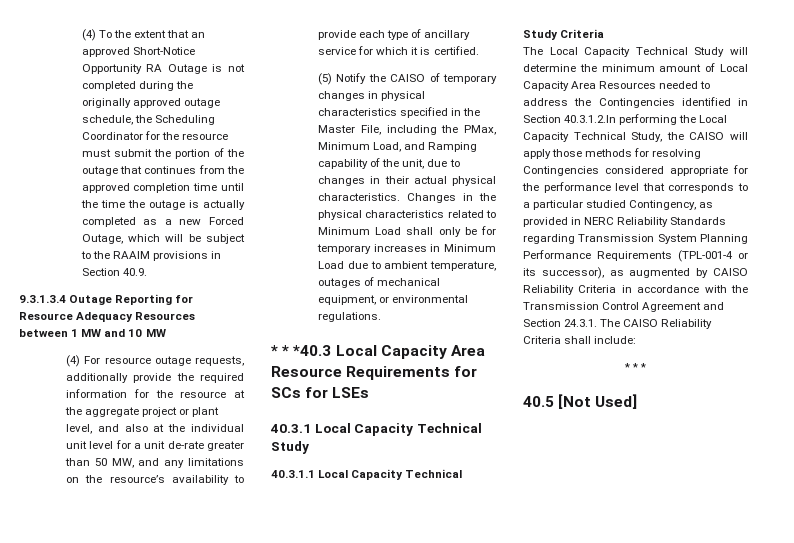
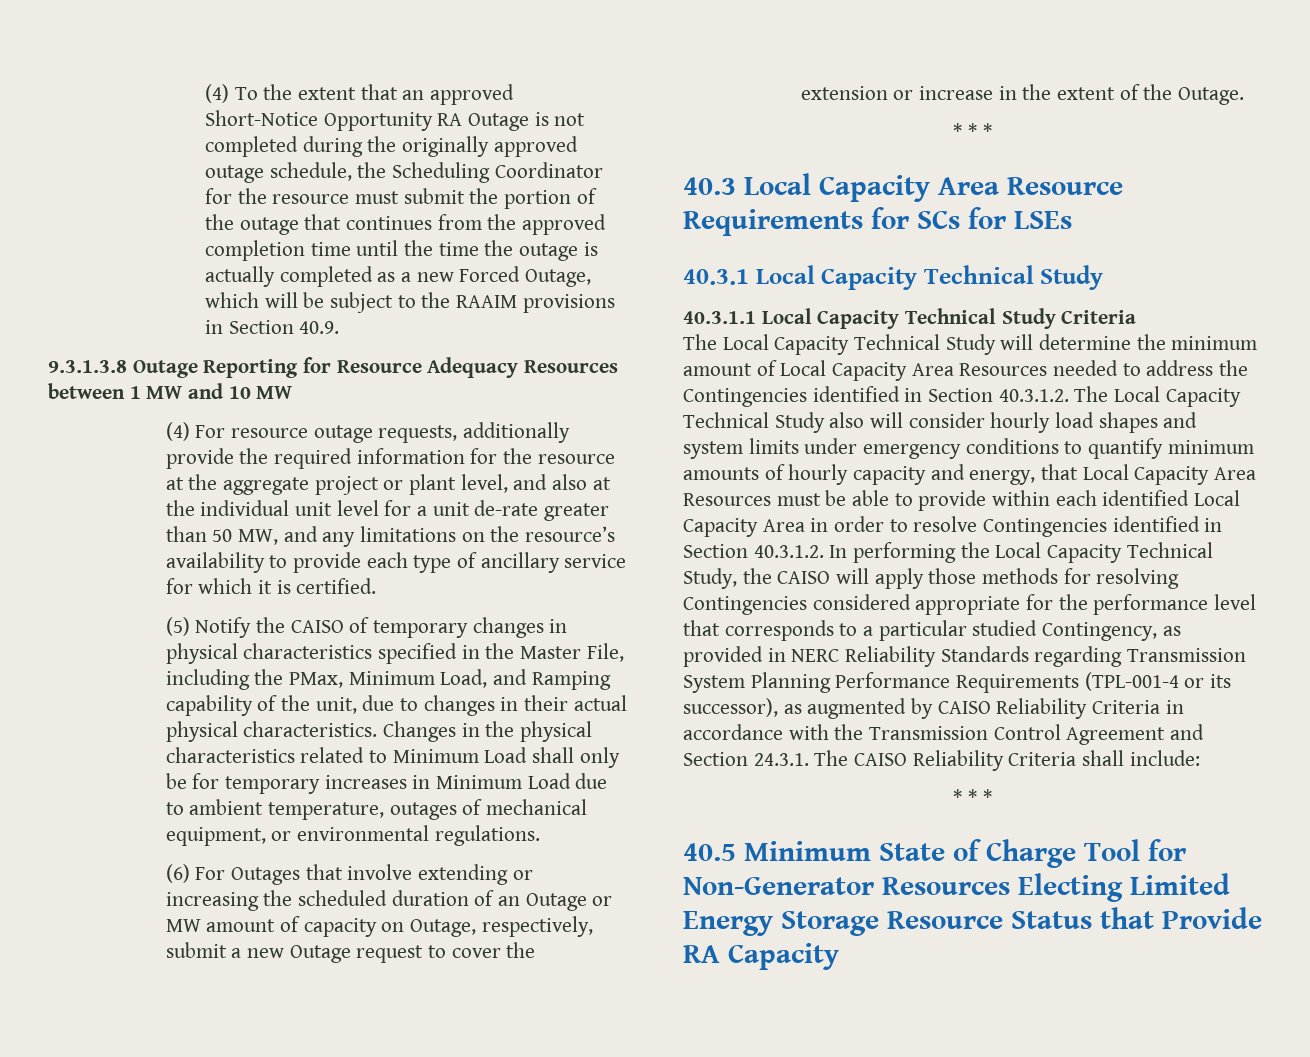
- 9.3.1.3.4 Outage Reporting for Resource Adequacy Resources between 1 MW and 10 MW
+ 9.3.1.3.8 Outage Reporting for Resource Adequacy Resources between 1 MW and 10 MW
- * * *40.3 Local Capacity Area Resource Requirements for SCs for LSEs
+ (6) For Outages that involve extending or increasing the scheduled duration of an Outage or MW amount of capacity on Outage, respectively, submit a new Outage request to cover the extension or increase in the extent of the Outage.
+ * * *
+ 40.3 Local Capacity Area Resource Requirements for SCs for LSEs
- The Local Capacity Technical Study will determine the minimum amount of Local Capacity Area Resources needed to address the Contingencies identified in Section 40.3.1.2.In performing the Local Capacity Technical Study, the CAISO will apply those methods for resolving Contingencies considered appropriate for the performance level that corresponds to a particular studied Contingency, as provided in NERC Reliability Standards regarding Transmission System Planning Performance Requirements (TPL-001-4 or its successor), as augmented by CAISO Reliability Criteria in accordance with the Transmission Control Agreement and Section 24.3.1. The CAISO Reliability Criteria shall include:
+ The Local Capacity Technical Study will determine the minimum amount of Local Capacity Area Resources needed to address the Contingencies identified in Section 40.3.1.2. The Local Capacity Technical Study also will consider hourly load shapes and system limits under emergency conditions to quantify minimum amounts of hourly capacity and energy, that Local Capacity Area Resources must be able to provide within each identified Local Capacity Area in order to resolve Contingencies identified in Section 40.3.1.2. In performing the Local Capacity Technical Study, the CAISO will apply those methods for resolving Contingencies considered appropriate for the performance level that corresponds to a particular studied Contingency, as provided in NERC Reliability Standards regarding Transmission System Planning Performance Requirements (TPL-001-4 or its successor), as augmented by CAISO Reliability Criteria in accordance with the Transmission Control Agreement and Section 24.3.1. The CAISO Reliability Criteria shall include:
- 40.5 [Not Used]
+ 40.5 Minimum State of Charge Tool for Non-Generator Resources Electing Limited Energy Storage Resource Status that Provide RA Capacity

